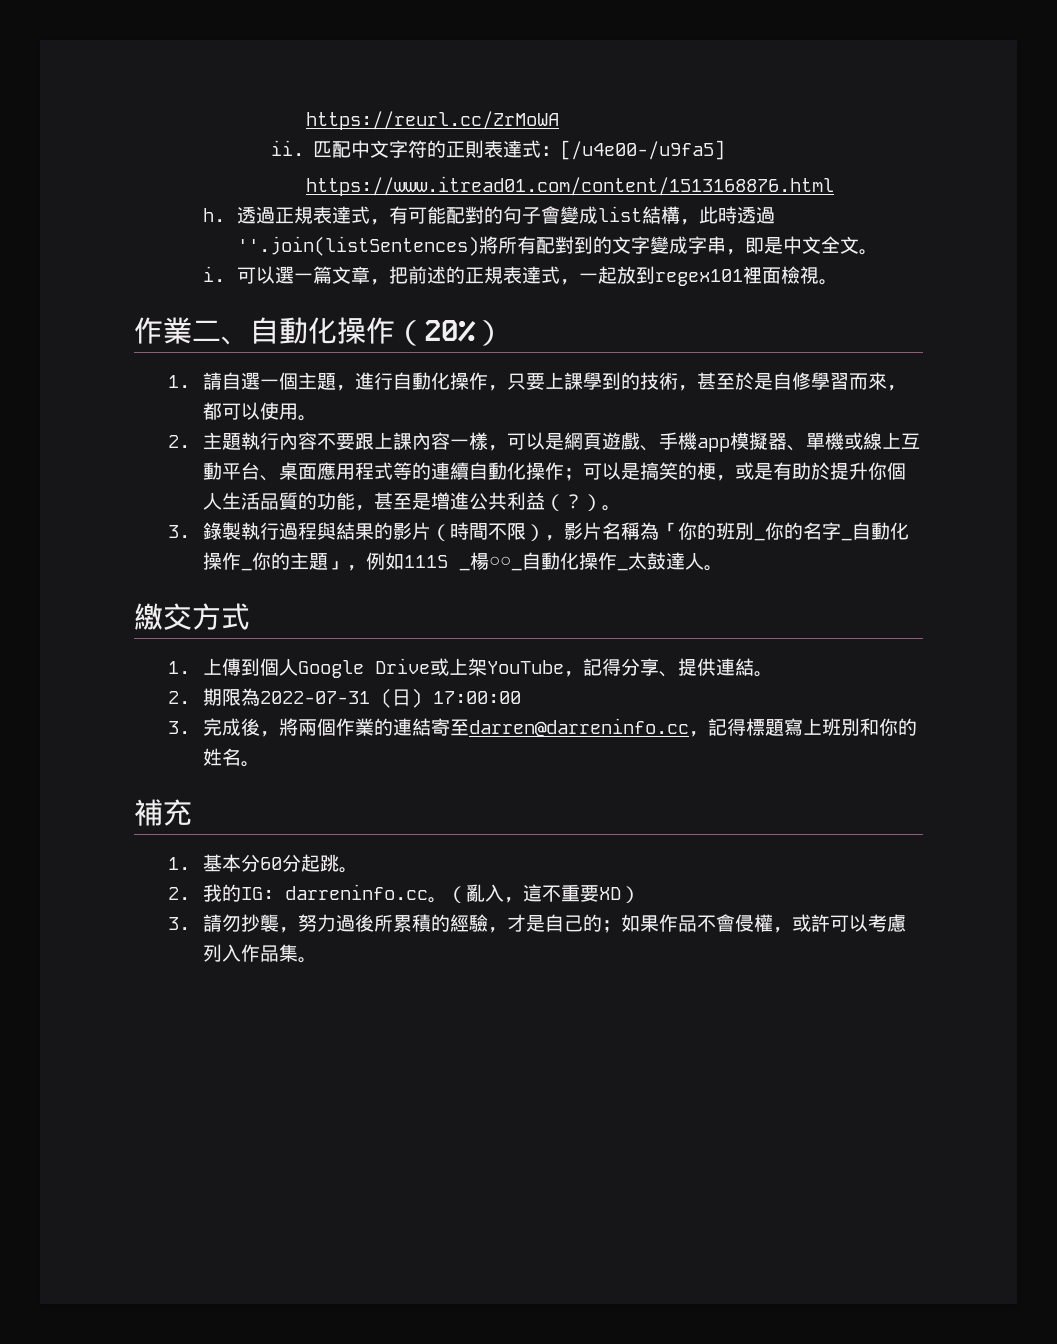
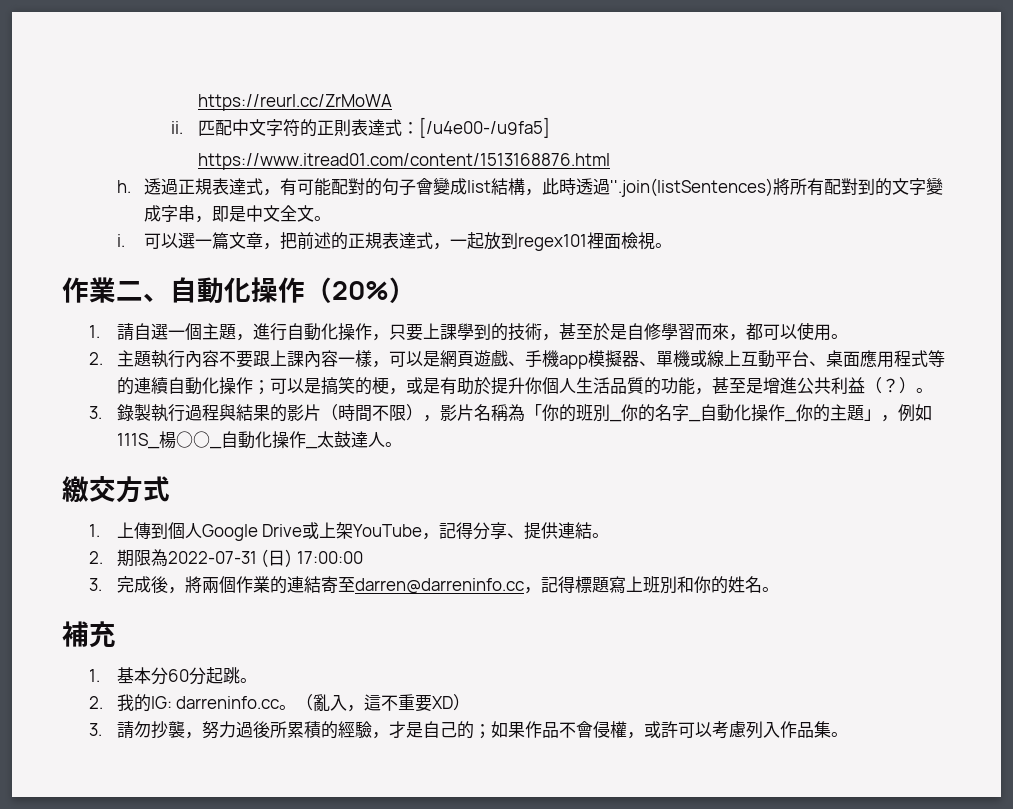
- 3.錄製執行過程與結果的影片（時間不限），影片名稱為「你的班別_你的名字_自動化操作_你的主題」，例如111S _楊○○_自動化操作_太鼓達人。
+ 3.錄製執行過程與結果的影片（時間不限），影片名稱為「你的班別_你的名字_自動化操作_你的主題」，例如111S_楊○○_自動化操作_太鼓達人。

